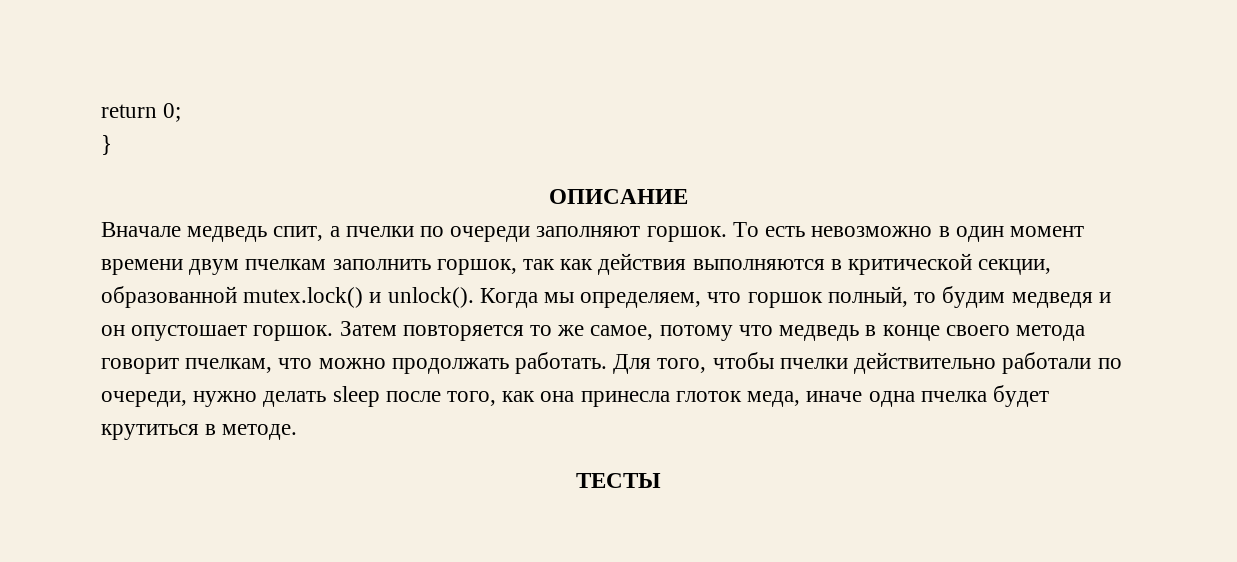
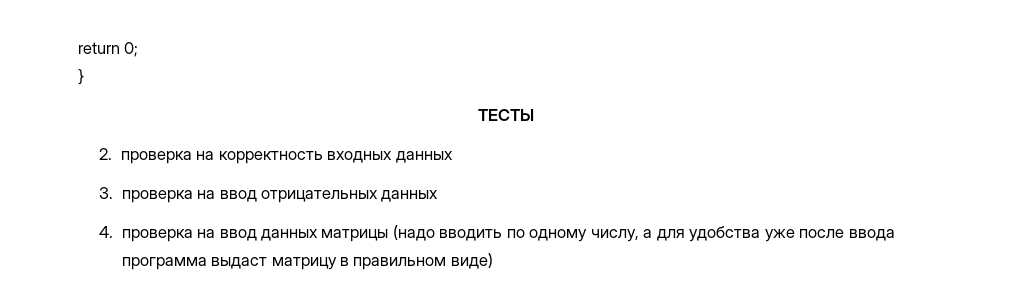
- ОПИСАНИЕ
- Вначале медведь спит, а пчелки по очереди заполняют горшок. То есть невозможно в один момент времени двум пчелкам заполнить горшок, так как действия выполняются в критической секции, образованной mutex.lock() и unlock(). Когда мы определяем, что горшок полный, то будим медведя и он опустошает горшок. Затем повторяется то же самое, потому что медведь в конце своего метода говорит пчелкам, что можно продолжать работать. Для того, чтобы пчелки действительно работали по очереди, нужно делать sleep после того, как она принесла глоток меда, иначе одна пчелка будет крутиться в методе.
  ТЕСТЫ
+ 2. проверка на корректность входных данных
+ 3. проверка на ввод отрицательных данных
+ 4. проверка на ввод данных матрицы (надо вводить по одному числу, а для удобства уже после ввода программа выдаст матрицу в правильном виде)

